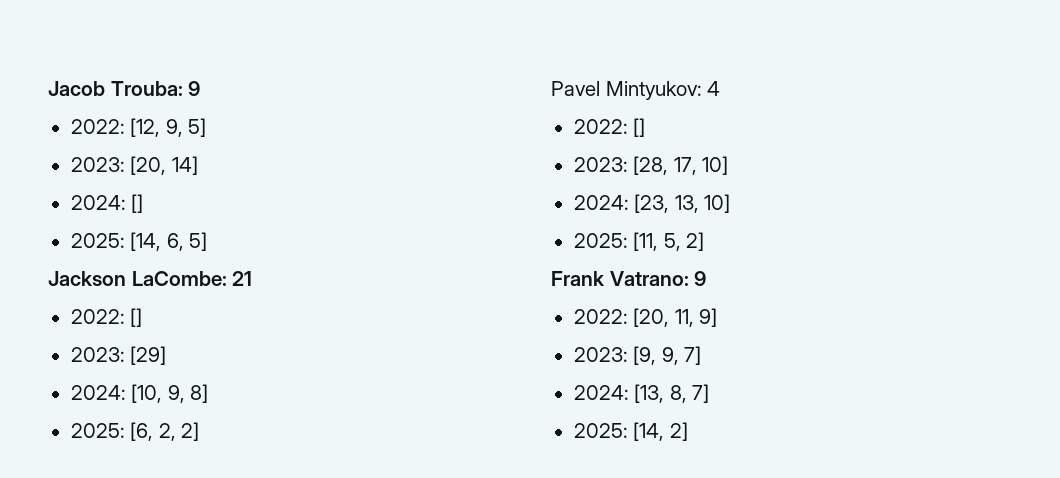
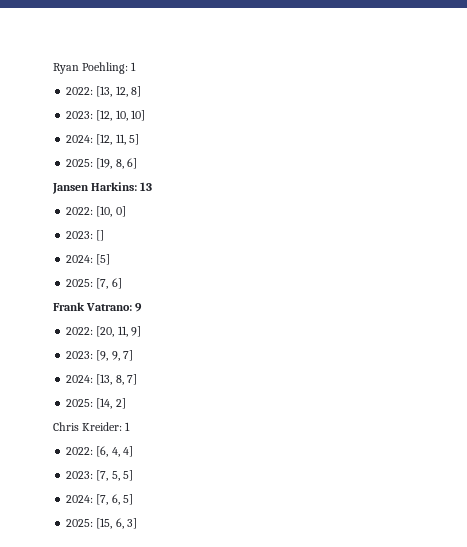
- Jacob Trouba: 9
- 2022: [12, 9, 5]
- 2023: [20, 14]
- 2024: []
- 2025: [14, 6, 5]
- Jackson LaCombe: 21
- 2022: []
- 2023: [29]
- 2024: [10, 9, 8]
- 2025: [6, 2, 2]
- Pavel Mintyukov: 4
- 2022: []
- 2023: [28, 17, 10]
- 2024: [23, 13, 10]
- 2025: [11, 5, 2]
+ Ryan Poehling: 1
+ 2022: [13, 12, 8]
+ 2023: [12, 10, 10]
+ 2024: [12, 11, 5]
+ 2025: [19, 8, 6]
+ Jansen Harkins: 13
+ 2022: [10, 0]
+ 2023: []
+ 2024: [5]
+ 2025: [7, 6]
+ Chris Kreider: 1
+ 2022: [6, 4, 4]
+ 2023: [7, 5, 5]
+ 2024: [7, 6, 5]
+ 2025: [15, 6, 3]

